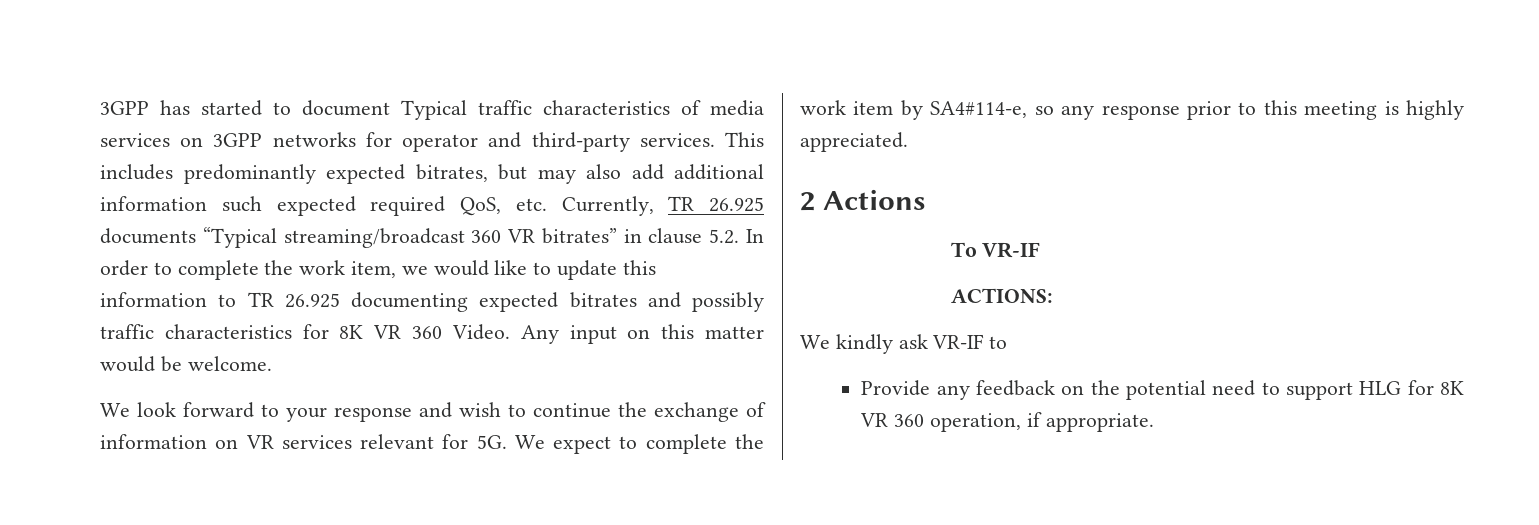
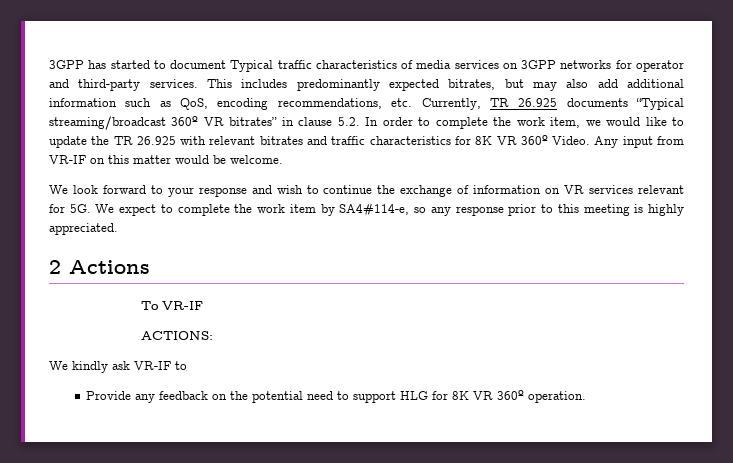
- This includes predominantly expected bitrates, but may also add additional information such expected required QoS, etc. Currently, TR 26.925 documents “Typical streaming/broadcast 360 VR bitrates” in clause 5.2. In order to complete the work item, we would like to update this information to TR 26.925 documenting expected bitrates and possibly traffic characteristics for 8K VR 360 Video.
+ This includes predominantly expected bitrates, but may also add additional information such as QoS, encoding recommendations, etc. Currently, TR 26.925 documents “Typical streaming/broadcast 360º VR bitrates” in clause 5.2. In order to complete the work item, we would like to update the TR 26.925 with relevant bitrates and traffic characteristics for 8K VR 360º Video.
- Any input on this matter would be welcome.
+ Any input from VR-IF on this matter would be welcome.
- Provide any feedback on the potential need to support HLG for 8K VR 360 operation, if appropriate.
+ Provide any feedback on the potential need to support HLG for 8K VR 360º operation.

